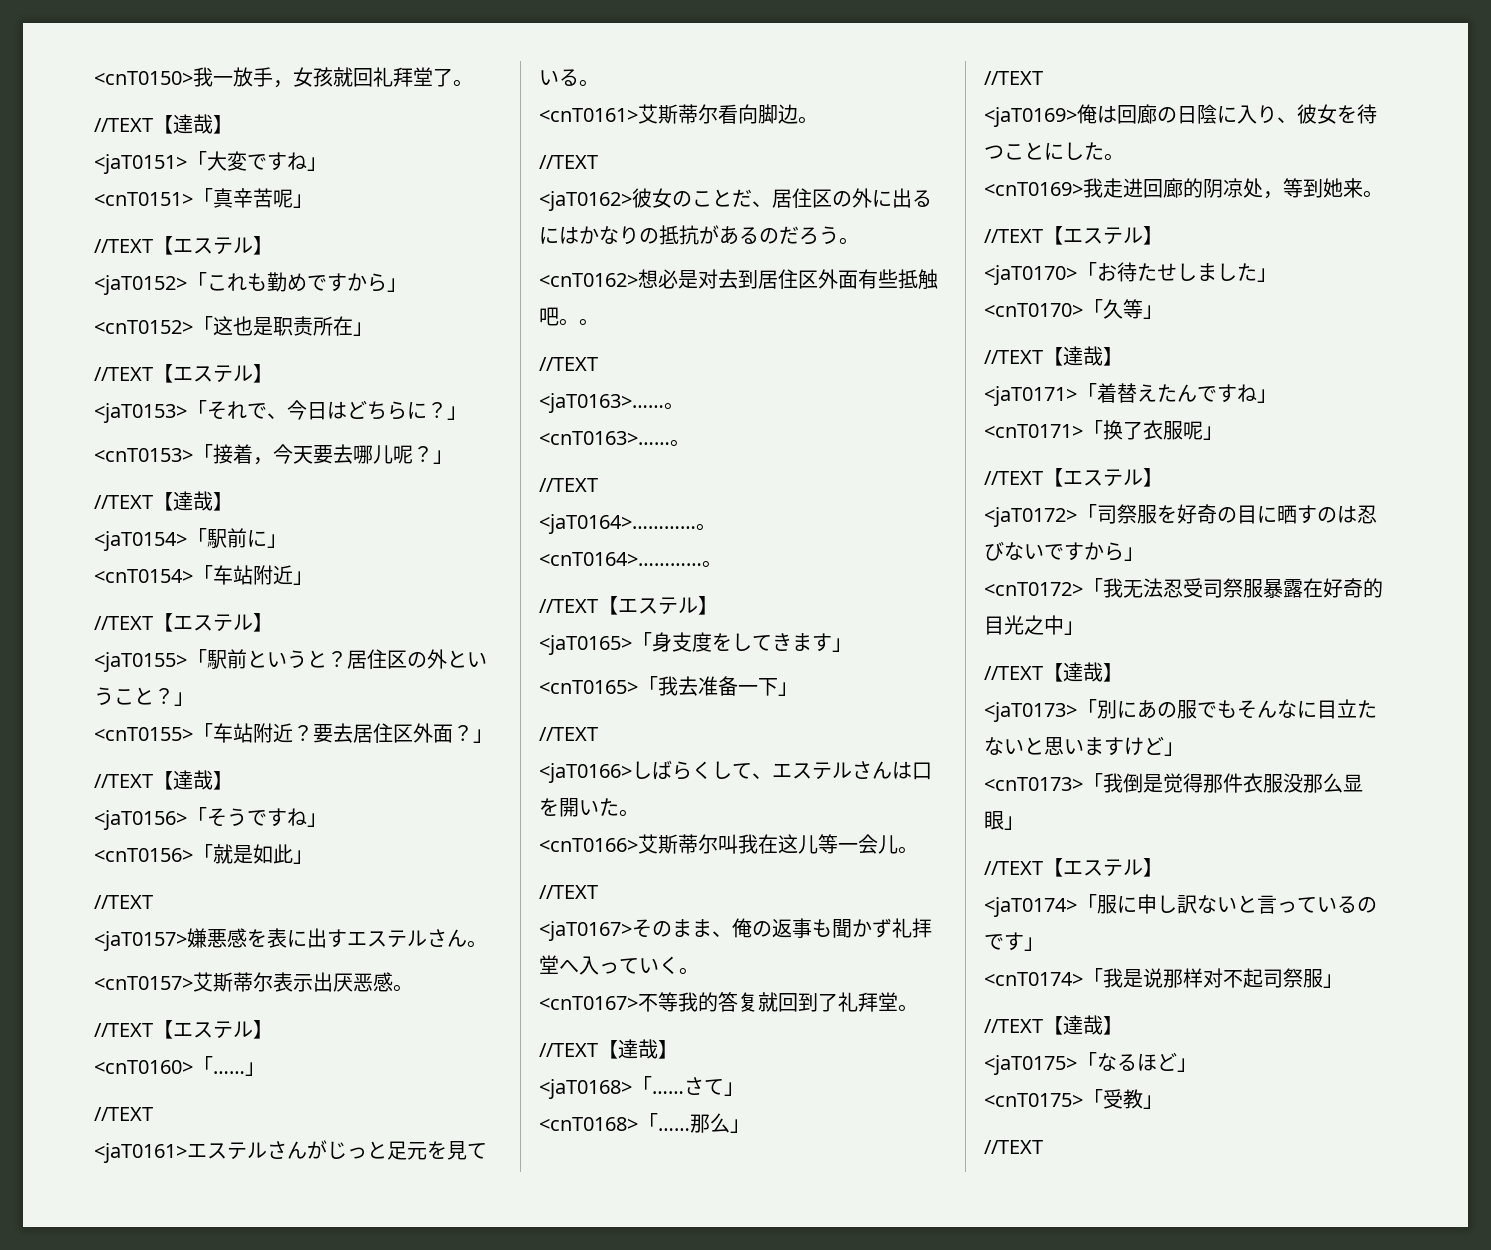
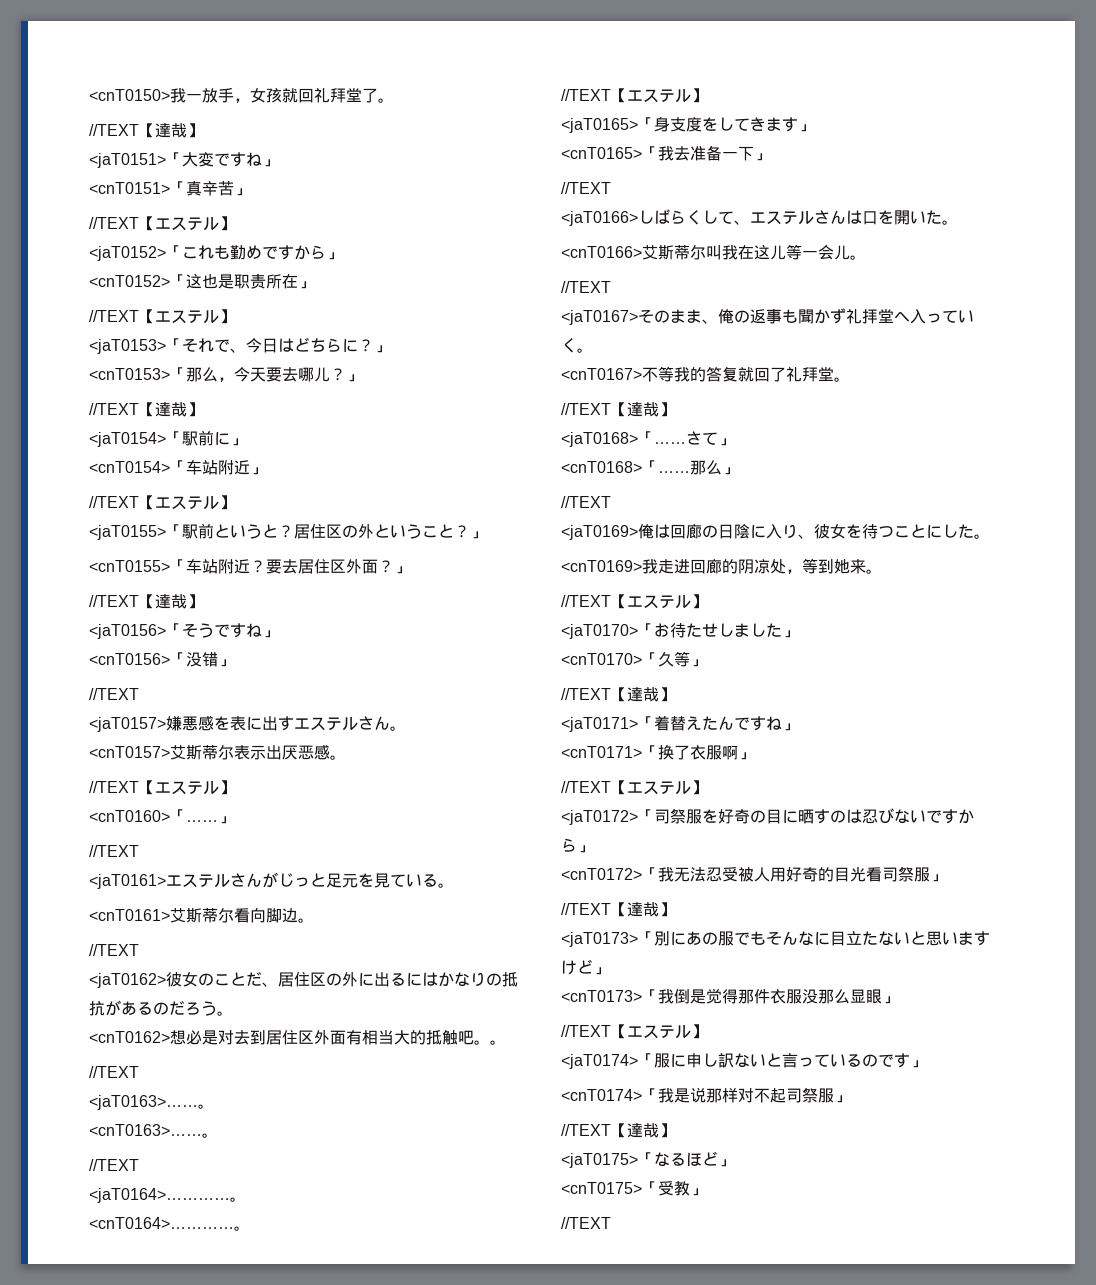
- <cnT0151>「真辛苦呢」
+ <cnT0151>「真辛苦」
- <cnT0153>「接着，今天要去哪儿呢？」
+ <cnT0153>「那么，今天要去哪儿？」
- <cnT0156>「就是如此」
+ <cnT0156>「没错」
- <cnT0162>想必是对去到居住区外面有些抵触吧。
+ <cnT0162>想必是对去到居住区外面有相当大的抵触吧。
- <cnT0167>不等我的答复就回到了礼拜堂。
+ <cnT0167>不等我的答复就回了礼拜堂。
- <cnT0171>「换了衣服呢」
+ <cnT0171>「换了衣服啊」
- <cnT0172>「我无法忍受司祭服暴露在好奇的目光之中」
+ <cnT0172>「我无法忍受被人用好奇的目光看司祭服」

